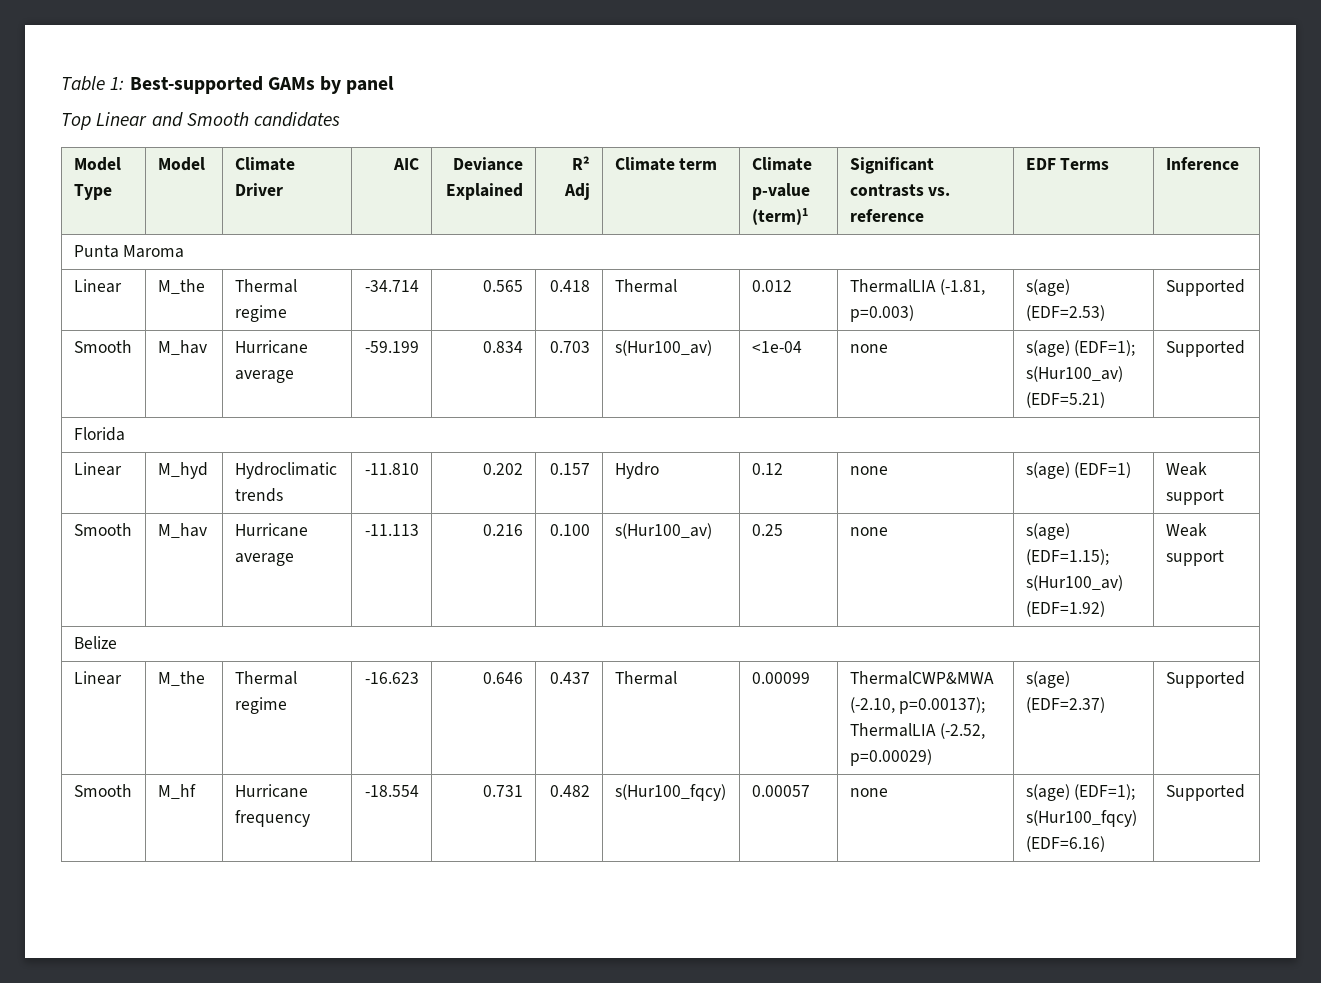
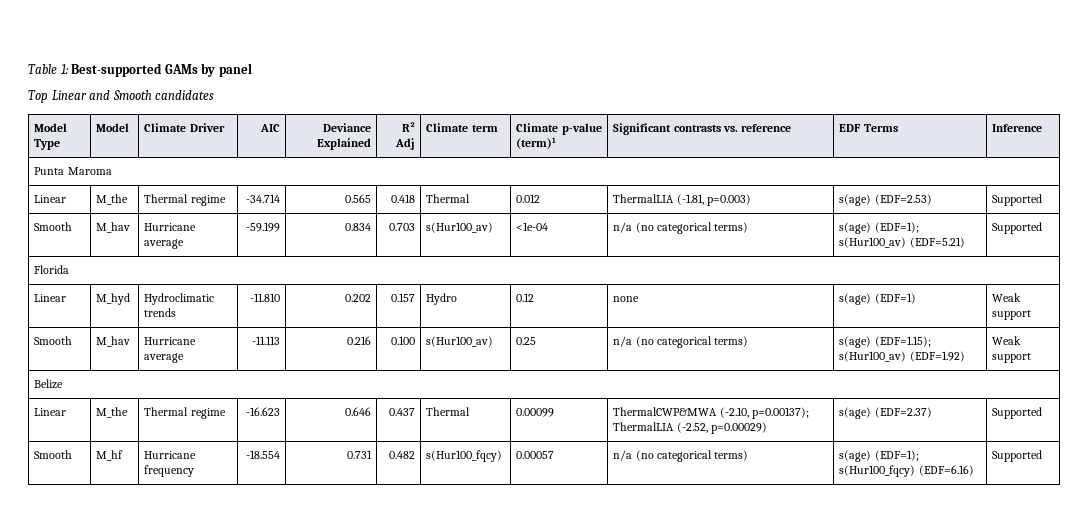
- Smooth | M_hav | Hurricane average | -59.199 | 0.834 | 0.703 | s(Hur100_av) | <1e-04 | none | s(age) (EDF=1); s(Hur100_av) (EDF=5.21) | Supported
+ Smooth | M_hav | Hurricane average | -59.199 | 0.834 | 0.703 | s(Hur100_av) | <1e-04 | n/a (no categorical terms) | s(age) (EDF=1); s(Hur100_av) (EDF=5.21) | Supported
- Smooth | M_hav | Hurricane average | -11.113 | 0.216 | 0.100 | s(Hur100_av) | 0.25 | none | s(age) (EDF=1.15); s(Hur100_av) (EDF=1.92) | Weak support
+ Smooth | M_hav | Hurricane average | -11.113 | 0.216 | 0.100 | s(Hur100_av) | 0.25 | n/a (no categorical terms) | s(age) (EDF=1.15); s(Hur100_av) (EDF=1.92) | Weak support
- Smooth | M_hf | Hurricane frequency | -18.554 | 0.731 | 0.482 | s(Hur100_fqcy) | 0.00057 | none | s(age) (EDF=1); s(Hur100_fqcy) (EDF=6.16) | Supported
+ Smooth | M_hf | Hurricane frequency | -18.554 | 0.731 | 0.482 | s(Hur100_fqcy) | 0.00057 | n/a (no categorical terms) | s(age) (EDF=1); s(Hur100_fqcy) (EDF=6.16) | Supported

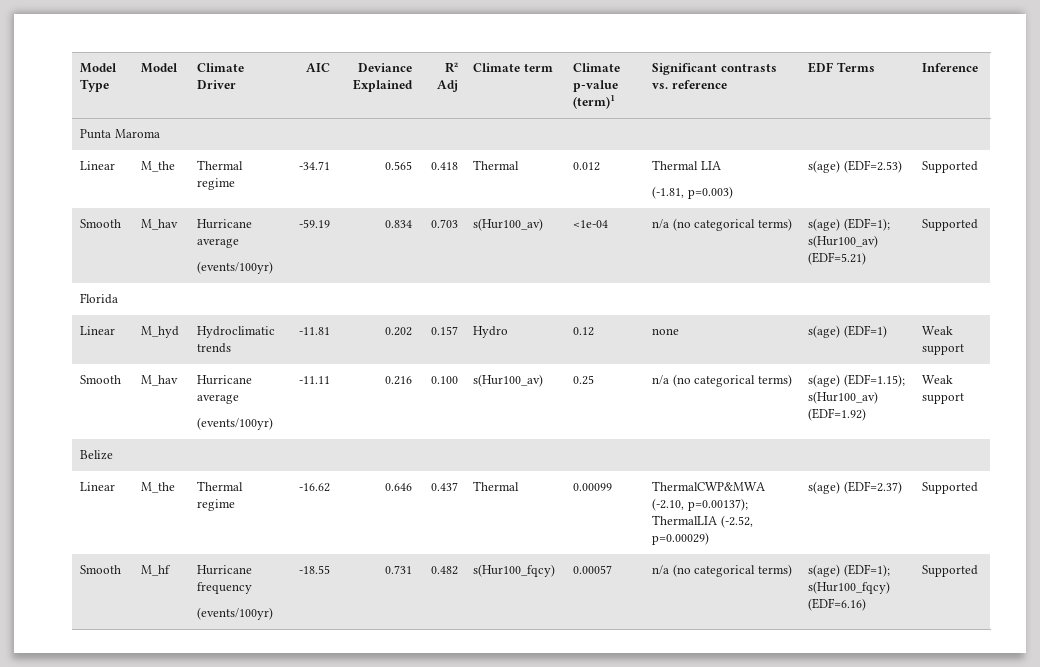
- Table 1: Best-supported GAMs by panel
- Top Linear and Smooth candidates
- Linear | M_the | Thermal regime | -34.714 | 0.565 | 0.418 | Thermal | 0.012 | ThermalLIA (-1.81, p=0.003) | s(age) (EDF=2.53) | Supported
- Smooth | M_hav | Hurricane average | -59.199 | 0.834 | 0.703 | s(Hur100_av) | <1e-04 | n/a (no categorical terms) | s(age) (EDF=1); s(Hur100_av) (EDF=5.21) | Supported
+ Linear | M_the | Thermal regime | -34.71 | 0.565 | 0.418 | Thermal | 0.012 | Thermal LIA
+ (-1.81, p=0.003) | s(age) (EDF=2.53) | Supported
+ Smooth | M_hav | Hurricane average
+ (events/100yr) | -59.19 | 0.834 | 0.703 | s(Hur100_av) | <1e-04 | n/a (no categorical terms) | s(age) (EDF=1); s(Hur100_av) (EDF=5.21) | Supported
- Linear | M_hyd | Hydroclimatic trends | -11.810 | 0.202 | 0.157 | Hydro | 0.12 | none | s(age) (EDF=1) | Weak support
- Smooth | M_hav | Hurricane average | -11.113 | 0.216 | 0.100 | s(Hur100_av) | 0.25 | n/a (no categorical terms) | s(age) (EDF=1.15); s(Hur100_av) (EDF=1.92) | Weak support
+ Linear | M_hyd | Hydroclimatic trends | -11.81 | 0.202 | 0.157 | Hydro | 0.12 | none | s(age) (EDF=1) | Weak support
+ Smooth | M_hav | Hurricane average
+ (events/100yr) | -11.11 | 0.216 | 0.100 | s(Hur100_av) | 0.25 | n/a (no categorical terms) | s(age) (EDF=1.15); s(Hur100_av) (EDF=1.92) | Weak support
- Linear | M_the | Thermal regime | -16.623 | 0.646 | 0.437 | Thermal | 0.00099 | ThermalCWP&MWA (-2.10, p=0.00137); ThermalLIA (-2.52, p=0.00029) | s(age) (EDF=2.37) | Supported
+ Linear | M_the | Thermal regime | -16.62 | 0.646 | 0.437 | Thermal | 0.00099 | ThermalCWP&MWA (-2.10, p=0.00137); ThermalLIA (-2.52, p=0.00029) | s(age) (EDF=2.37) | Supported
- Smooth | M_hf | Hurricane frequency | -18.554 | 0.731 | 0.482 | s(Hur100_fqcy) | 0.00057 | n/a (no categorical terms) | s(age) (EDF=1); s(Hur100_fqcy) (EDF=6.16) | Supported
+ Smooth | M_hf | Hurricane frequency
+ (events/100yr) | -18.55 | 0.731 | 0.482 | s(Hur100_fqcy) | 0.00057 | n/a (no categorical terms) | s(age) (EDF=1); s(Hur100_fqcy) (EDF=6.16) | Supported

